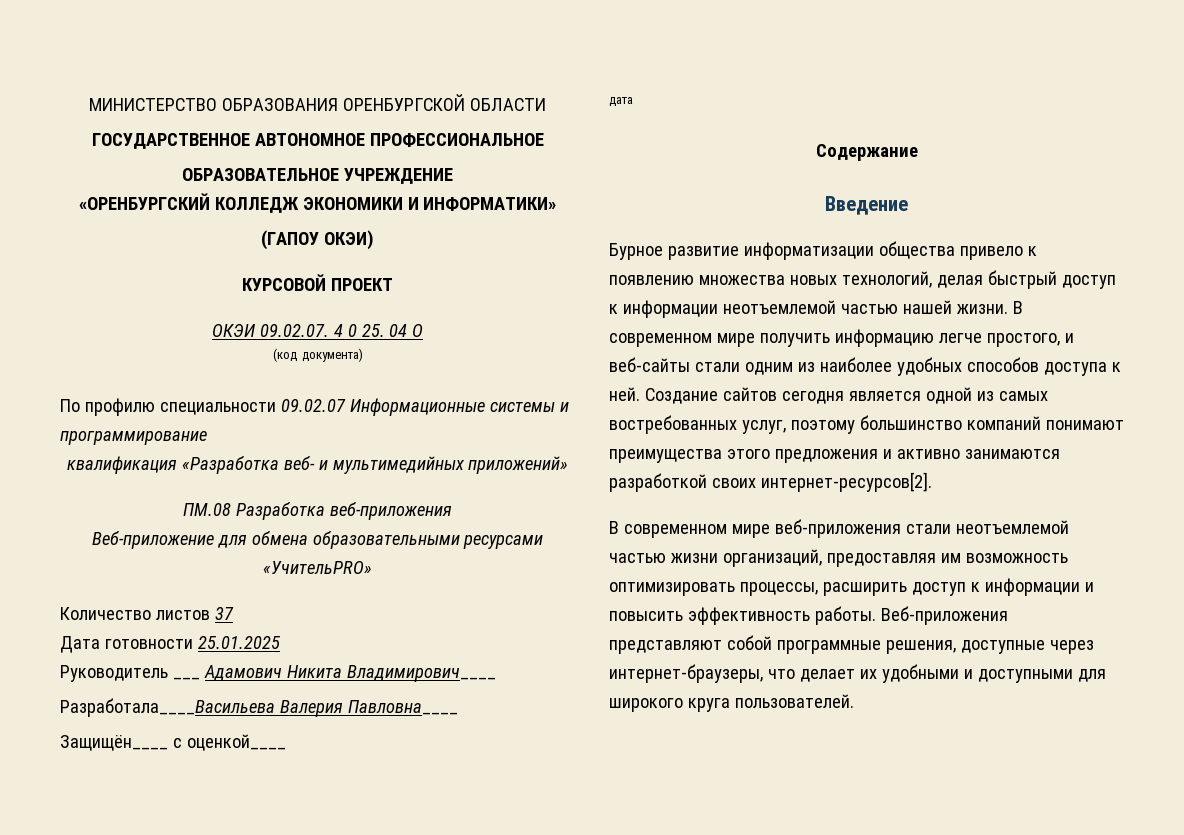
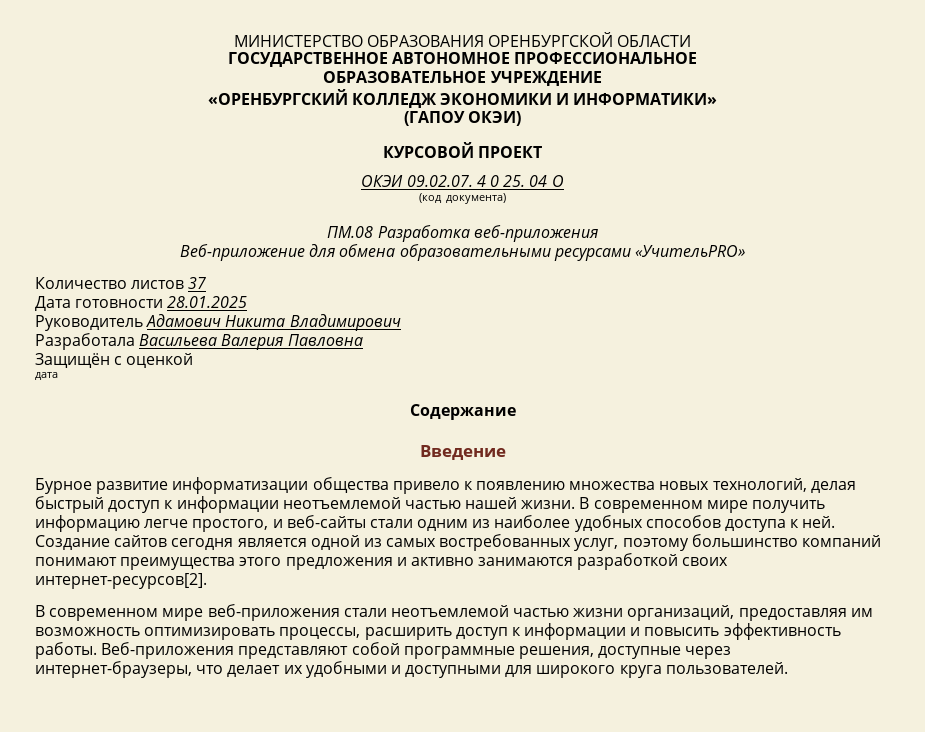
- По профилю специальности 09.02.07 Информационные системы и программирование
- квалификация «Разработка веб- и мультимедийных приложений»
- Дата готовности 25.01.2025
+ Дата готовности 28.01.2025
- Руководитель ___ Адамович Никита Владимирович____
- Разработала____Васильева Валерия Павловна____
- Защищён____ с оценкой____
+ Руководитель Адамович Никита Владимирович
+ Разработала Васильева Валерия Павловна
+ Защищён с оценкой

